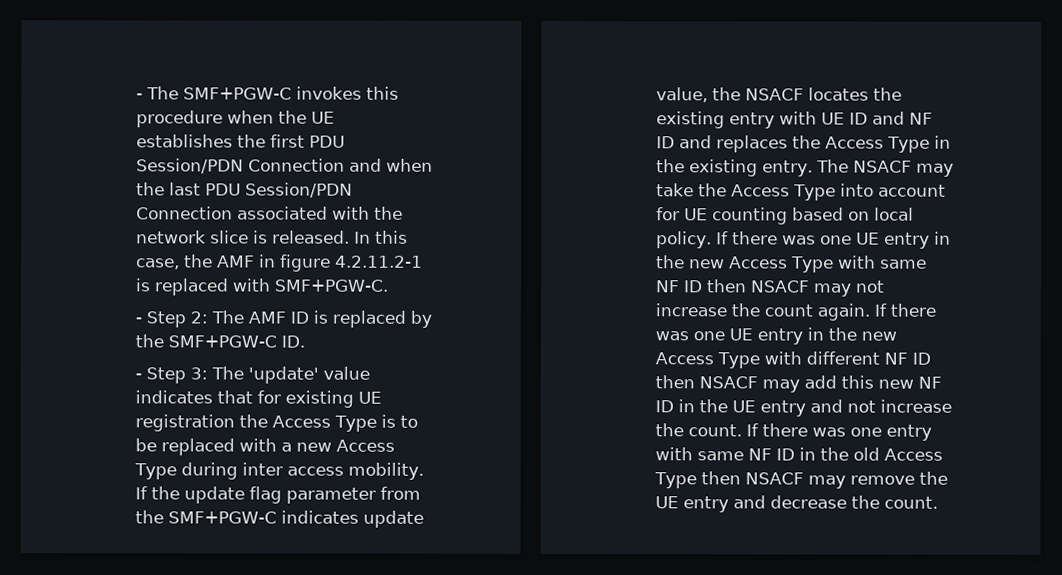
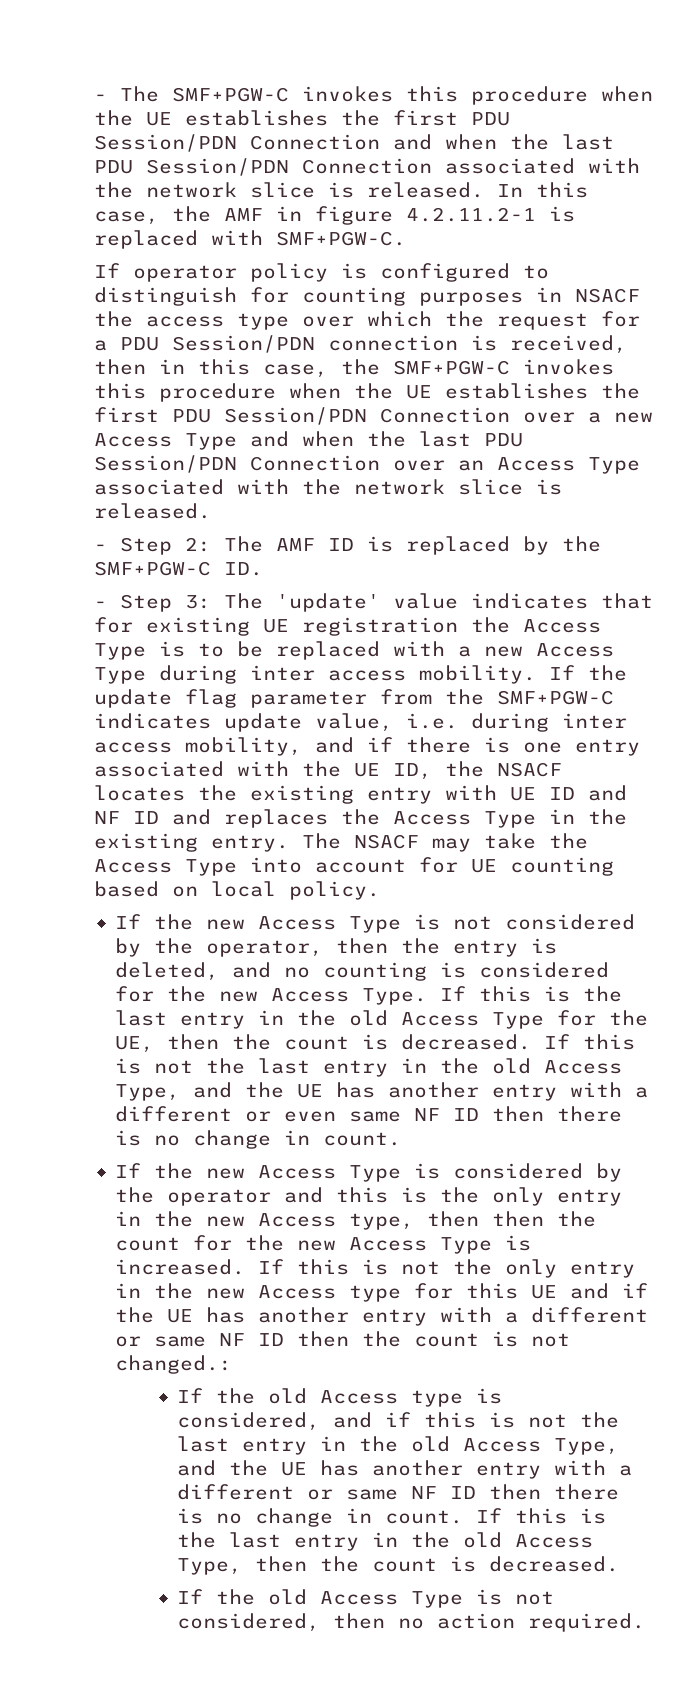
+ If operator policy is configured to distinguish for counting purposes in NSACF the access type over which the request for a PDU Session/PDN connection is received, then in this case, the SMF+PGW-C invokes this procedure when the UE establishes the first PDU Session/PDN Connection over a new Access Type and when the last PDU Session/PDN Connection over an Access Type associated with the network slice is released.
- If the update flag parameter from the SMF+PGW-C indicates update value, the NSACF locates the existing entry with UE ID and NF ID and replaces the Access Type in the existing entry.
+ If the update flag parameter from the SMF+PGW-C indicates update value, i.e. during inter access mobility, and if there is one entry associated with the UE ID, the NSACF locates the existing entry with UE ID and NF ID and replaces the Access Type in the existing entry.
- The NSACF may take the Access Type into account for UE counting based on local policy. If there was one UE entry in the new Access Type with same NF ID then NSACF may not increase the count again. If there was one UE entry in the new Access Type with different NF ID then NSACF may add this new NF ID in the UE entry and not increase the count. If there was one entry with same NF ID in the old Access Type then NSACF may remove the UE entry and decrease the count.
+ The NSACF may take the Access Type into account for UE counting based on local policy.
+ If the new Access Type is not considered by the operator, then the entry is deleted, and no counting is considered for the new Access Type. If this is the last entry in the old Access Type for the UE, then the count is decreased. If this is not the last entry in the old Access Type, and the UE has another entry with a different or even same NF ID then there is no change in count.
+ If the new Access Type is considered by the operator and this is the only entry in the new Access type, then then the count for the new Access Type is increased. If this is not the only entry in the new Access type for this UE and if the UE has another entry with a different or same NF ID then the count is not changed.:
+ If the old Access type is considered, and if this is not the last entry in the old Access Type, and the UE has another entry with a different or same NF ID then there is no change in count. If this is the last entry in the old Access Type, then the count is decreased.
+ If the old Access Type is not considered, then no action required.

